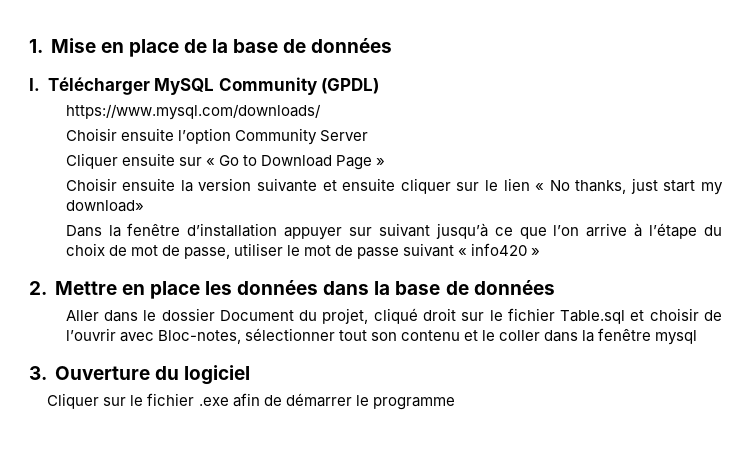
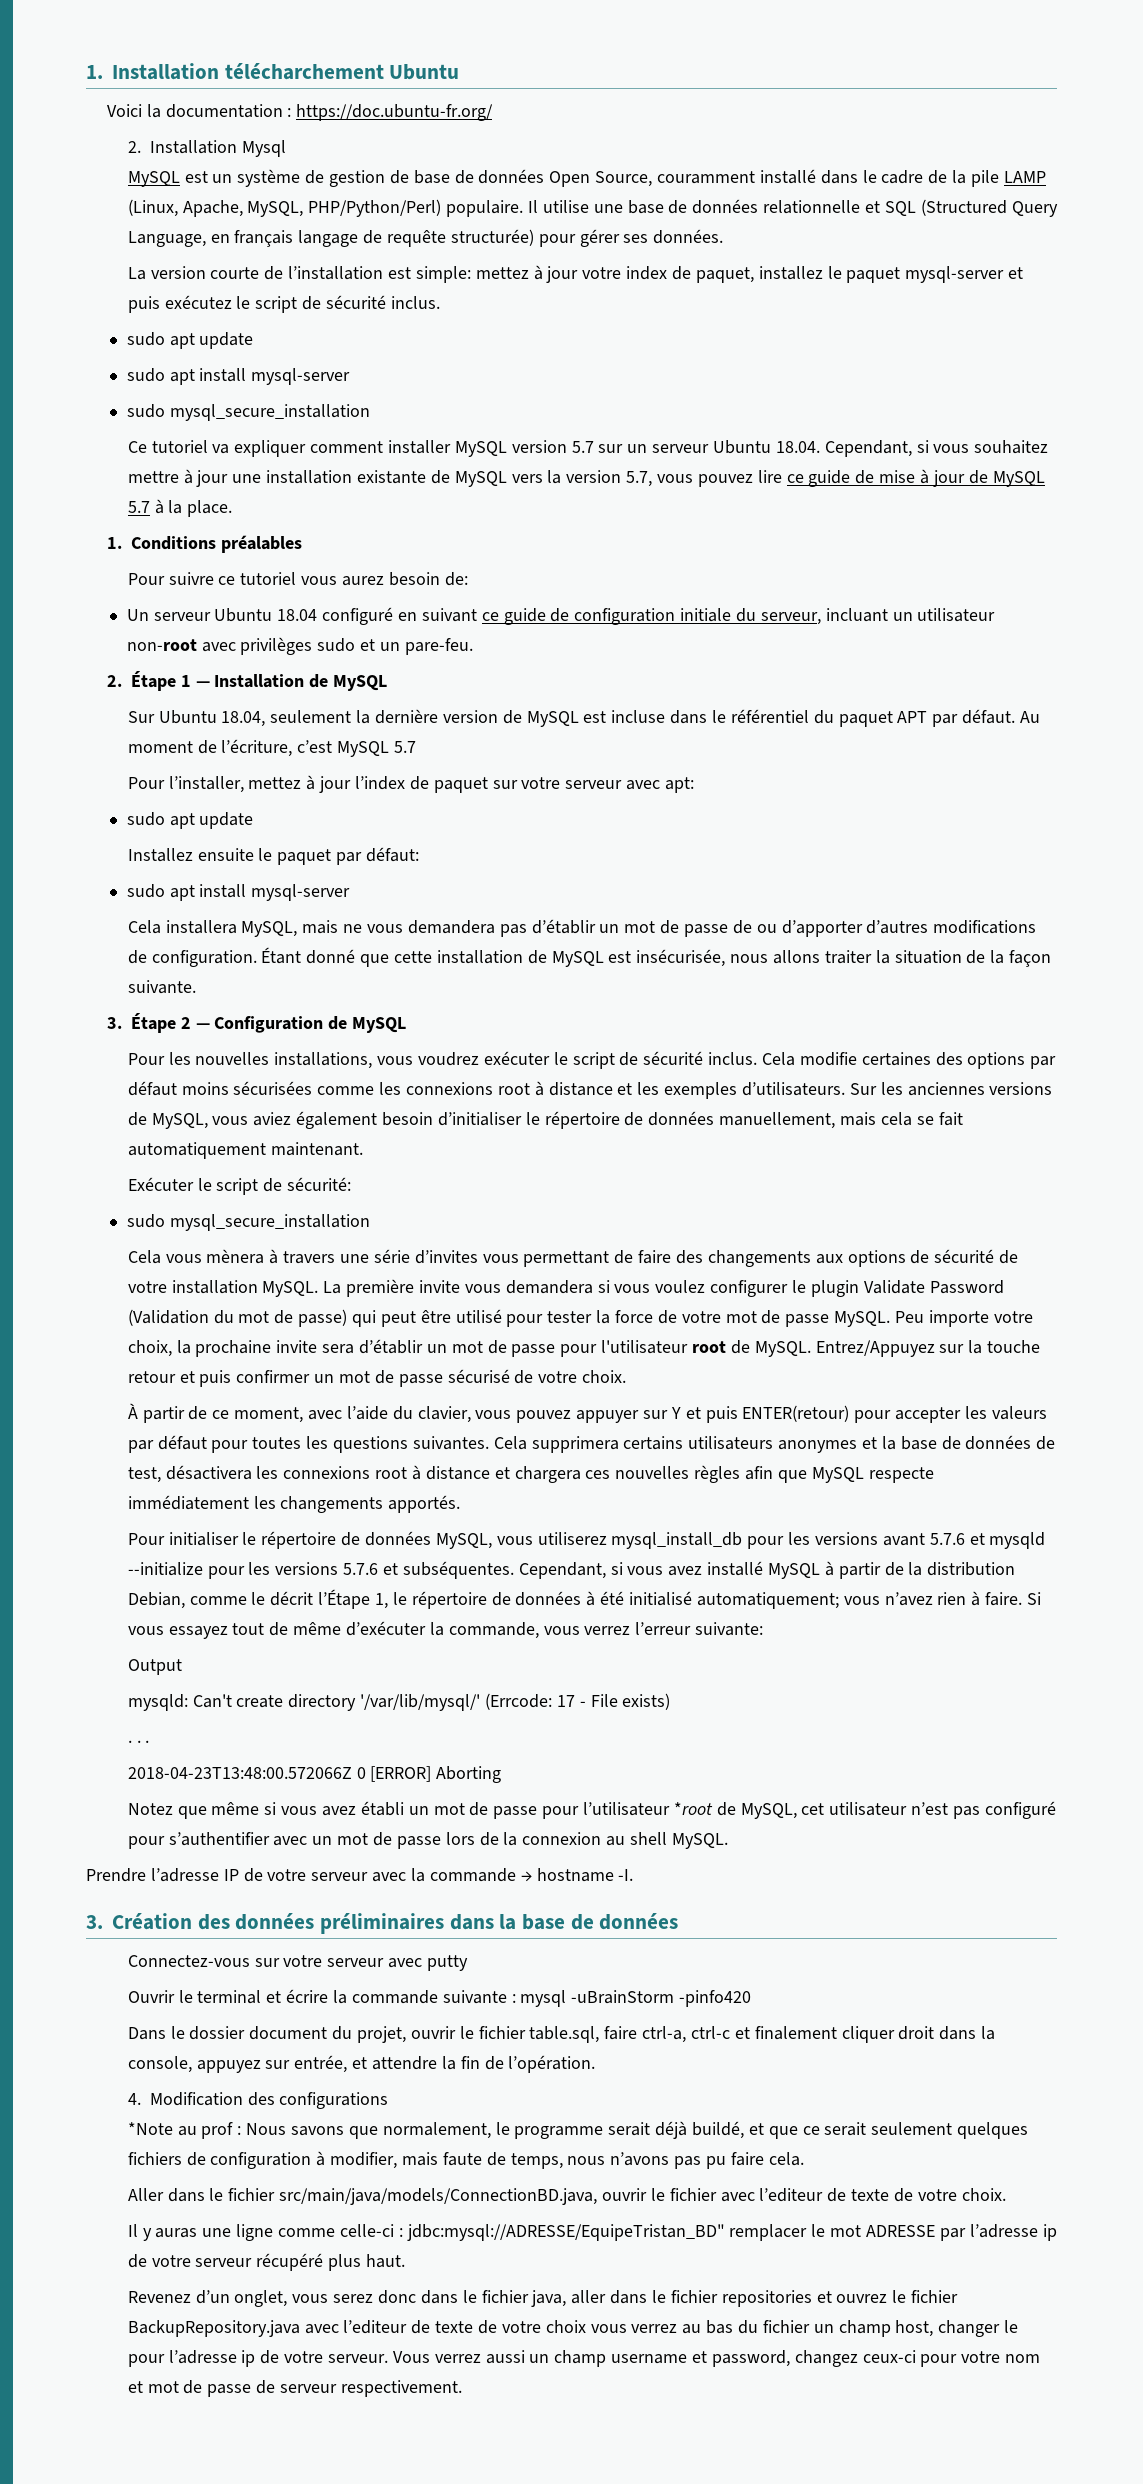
- 1. Mise en place de la base de données
- I. Télécharger MySQL Community (GPDL)
- https://www.mysql.com/downloads/
- Choisir ensuite l’option Community Server
- Cliquer ensuite sur « Go to Download Page »
- Choisir ensuite la version suivante et ensuite cliquer sur le lien « No thanks, just start my download»
- Dans la fenêtre d’installation appuyer sur suivant jusqu’à ce que l’on arrive à l’étape du choix de mot de passe, utiliser le mot de passe suivant « info420 »
- 2. Mettre en place les données dans la base de données
+ 1. Installation télécharchement Ubuntu
+ Voici la documentation : https://doc.ubuntu-fr.org/
+ 2. Installation Mysql
+ MySQL est un système de gestion de base de données Open Source, couramment installé dans le cadre de la pile LAMP (Linux, Apache, MySQL, PHP/Python/Perl) populaire. Il utilise une base de données relationnelle et SQL (Structured Query Language, en français langage de requête structurée) pour gérer ses données.
+ La version courte de l’installation est simple: mettez à jour votre index de paquet, installez le paquet mysql-server et puis exécutez le script de sécurité inclus.
+ sudo apt update
+ sudo apt install mysql-server
+ sudo mysql_secure_installation
+ Ce tutoriel va expliquer comment installer MySQL version 5.7 sur un serveur Ubuntu 18.04. Cependant, si vous souhaitez mettre à jour une installation existante de MySQL vers la version 5.7, vous pouvez lire ce guide de mise à jour de MySQL 5.7 à la place.
+ 1. Conditions préalables
+ Pour suivre ce tutoriel vous aurez besoin de:
+ Un serveur Ubuntu 18.04 configuré en suivant ce guide de configuration initiale du serveur, incluant un utilisateur non-root avec privilèges sudo et un pare-feu.
+ 2. Étape 1 — Installation de MySQL
+ Sur Ubuntu 18.04, seulement la dernière version de MySQL est incluse dans le référentiel du paquet APT par défaut. Au moment de l’écriture, c’est MySQL 5.7
+ Pour l’installer, mettez à jour l’index de paquet sur votre serveur avec apt:
+ sudo apt update
+ Installez ensuite le paquet par défaut:
+ sudo apt install mysql-server
+ Cela installera MySQL, mais ne vous demandera pas d’établir un mot de passe de ou d’apporter d’autres modifications de configuration. Étant donné que cette installation de MySQL est insécurisée, nous allons traiter la situation de la façon suivante.
+ 3. Étape 2 — Configuration de MySQL
+ Pour les nouvelles installations, vous voudrez exécuter le script de sécurité inclus. Cela modifie certaines des options par défaut moins sécurisées comme les connexions root à distance et les exemples d’utilisateurs. Sur les anciennes versions de MySQL, vous aviez également besoin d’initialiser le répertoire de données manuellement, mais cela se fait automatiquement maintenant.
+ Exécuter le script de sécurité:
+ sudo mysql_secure_installation
+ Cela vous mènera à travers une série d’invites vous permettant de faire des changements aux options de sécurité de votre installation MySQL. La première invite vous demandera si vous voulez configurer le plugin Validate Password (Validation du mot de passe) qui peut être utilisé pour tester la force de votre mot de passe MySQL. Peu importe votre choix, la prochaine invite sera d’établir un mot de passe pour l'utilisateur root de MySQL. Entrez/Appuyez sur la touche retour et puis confirmer un mot de passe sécurisé de votre choix.
+ À partir de ce moment, avec l’aide du clavier, vous pouvez appuyer sur Y et puis ENTER(retour) pour accepter les valeurs par défaut pour toutes les questions suivantes. Cela supprimera certains utilisateurs anonymes et la base de données de test, désactivera les connexions root à distance et chargera ces nouvelles règles afin que MySQL respecte immédiatement les changements apportés.
+ Pour initialiser le répertoire de données MySQL, vous utiliserez mysql_install_db pour les versions avant 5.7.6 et mysqld --initialize pour les versions 5.7.6 et subséquentes. Cependant, si vous avez installé MySQL à partir de la distribution Debian, comme le décrit l’Étape 1, le répertoire de données à été initialisé automatiquement; vous n’avez rien à faire. Si vous essayez tout de même d’exécuter la commande, vous verrez l’erreur suivante:
+ Output
+ mysqld: Can't create directory '/var/lib/mysql/' (Errcode: 17 - File exists)
+ . . .
+ 2018-04-23T13:48:00.572066Z 0 [ERROR] Aborting
+ Notez que même si vous avez établi un mot de passe pour l’utilisateur *root de MySQL, cet utilisateur n’est pas configuré pour s’authentifier avec un mot de passe lors de la connexion au shell MySQL.
+ Prendre l’adresse IP de votre serveur avec la commande → hostname -I.
+ 3. Création des données préliminaires dans la base de données
- Aller dans le dossier Document du projet, cliqué droit sur le fichier Table.sql et choisir de l’ouvrir avec Bloc-notes, sélectionner tout son contenu et le coller dans la fenêtre mysql
- 3. Ouverture du logiciel
- Cliquer sur le fichier .exe afin de démarrer le programme
+ Connectez-vous sur votre serveur avec putty
+ Ouvrir le terminal et écrire la commande suivante : mysql -uBrainStorm -pinfo420
+ Dans le dossier document du projet, ouvrir le fichier table.sql, faire ctrl-a, ctrl-c et finalement cliquer droit dans la console, appuyez sur entrée, et attendre la fin de l’opération.
+ 4. Modification des configurations
+ *Note au prof : Nous savons que normalement, le programme serait déjà buildé, et que ce serait seulement quelques fichiers de configuration à modifier, mais faute de temps, nous n’avons pas pu faire cela.
+ Aller dans le fichier src/main/java/models/ConnectionBD.java, ouvrir le fichier avec l’editeur de texte de votre choix.
+ Il y auras une ligne comme celle-ci : jdbc:mysql://ADRESSE/EquipeTristan_BD" remplacer le mot ADRESSE par l’adresse ip de votre serveur récupéré plus haut.
+ Revenez d’un onglet, vous serez donc dans le fichier java, aller dans le fichier repositories et ouvrez le fichier BackupRepository.java avec l’editeur de texte de votre choix vous verrez au bas du fichier un champ host, changer le pour l’adresse ip de votre serveur. Vous verrez aussi un champ username et password, changez ceux-ci pour votre nom et mot de passe de serveur respectivement.

